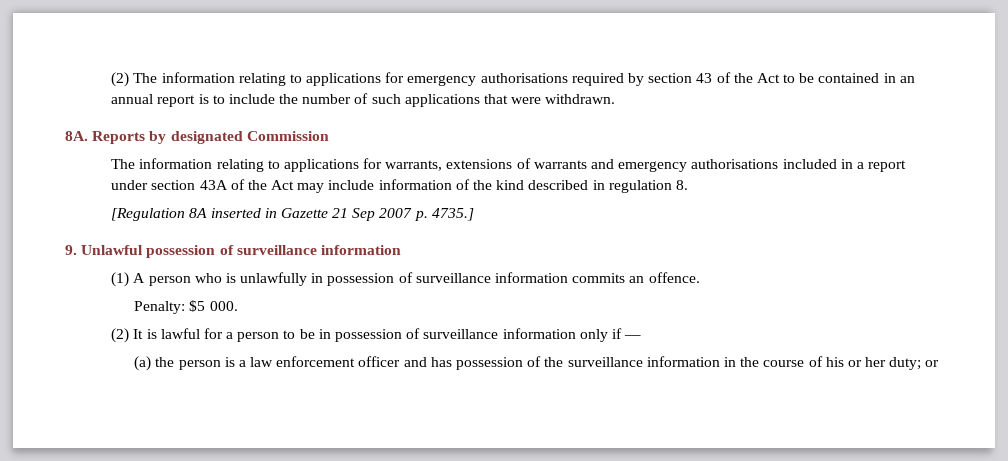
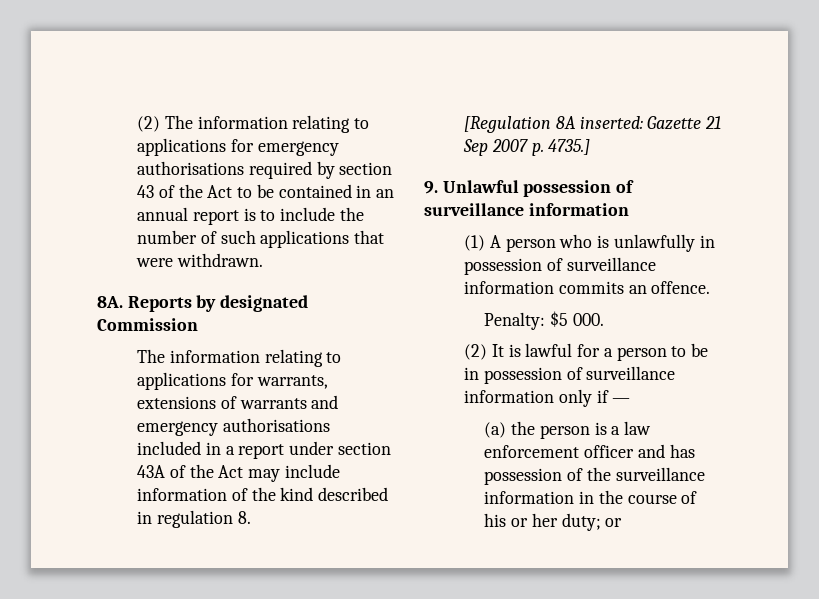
- [Regulation 8A inserted in Gazette 21 Sep 2007 p. 4735.]
+ [Regulation 8A inserted: Gazette 21 Sep 2007 p. 4735.]

